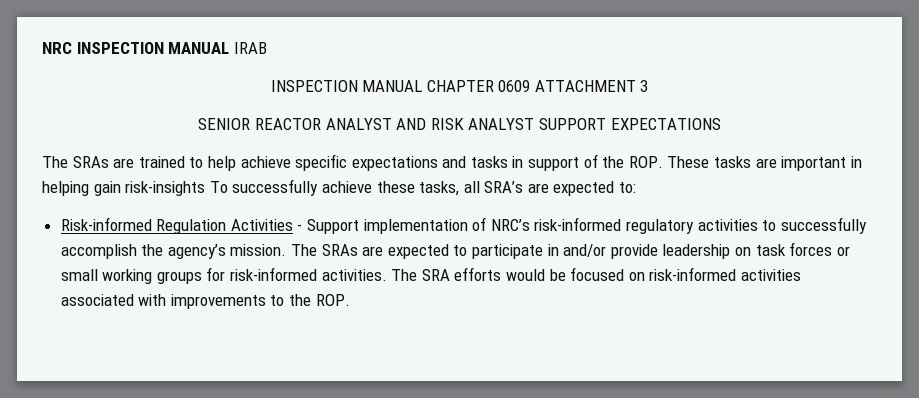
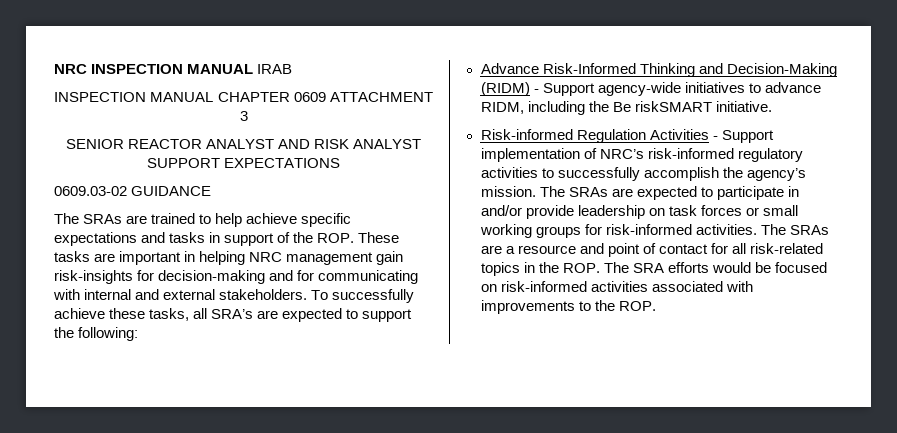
+ 0609.03-02 GUIDANCE
- The SRAs are trained to help achieve specific expectations and tasks in support of the ROP. These tasks are important in helping gain risk-insights To successfully achieve these tasks, all SRA’s are expected to:
+ The SRAs are trained to help achieve specific expectations and tasks in support of the ROP. These tasks are important in helping NRC management gain risk-insights for decision-making and for communicating with internal and external stakeholders. To successfully achieve these tasks, all SRA’s are expected to support the following:
+ Advance Risk-Informed Thinking and Decision-Making (RIDM) - Support agency-wide initiatives to advance RIDM, including the Be riskSMART initiative.
- The SRA efforts would be focused on risk-informed activities associated with improvements to the ROP.
+ The SRAs are a resource and point of contact for all risk-related topics in the ROP. The SRA efforts would be focused on risk-informed activities associated with improvements to the ROP.

